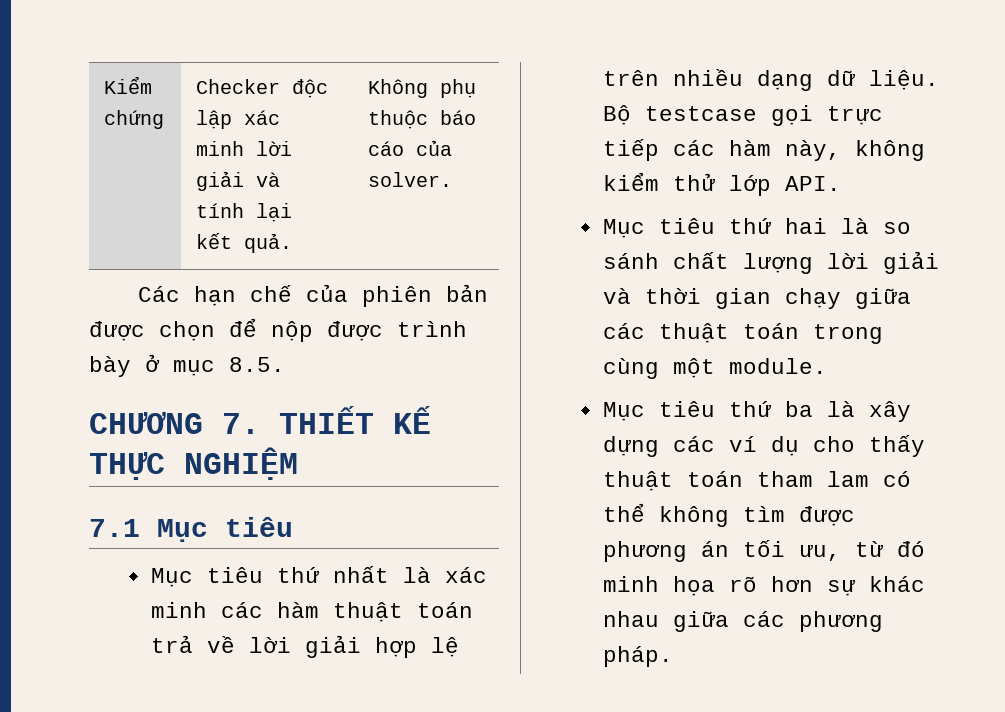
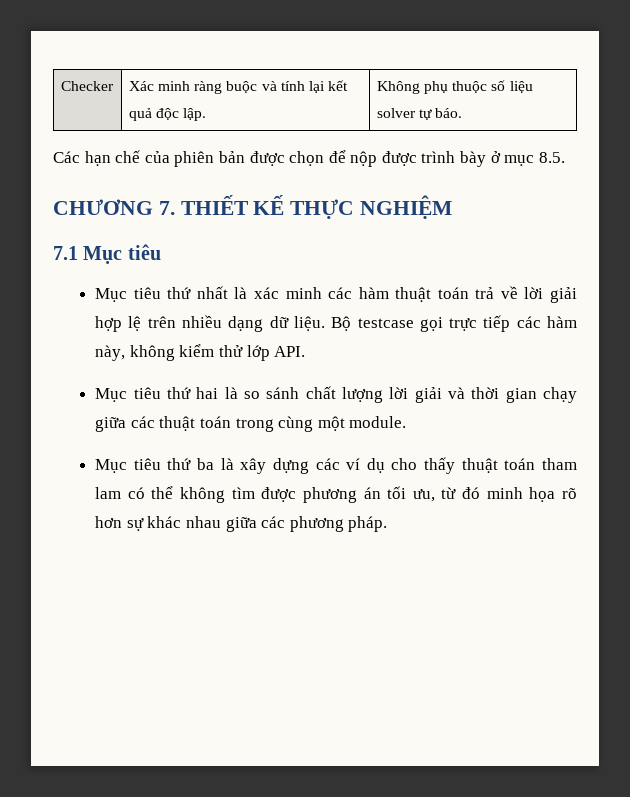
- Kiểm chứng | Checker độc lập xác minh lời giải và tính lại kết quả. | Không phụ thuộc báo cáo của solver.
+ Checker | Xác minh ràng buộc và tính lại kết quả độc lập. | Không phụ thuộc số liệu solver tự báo.

